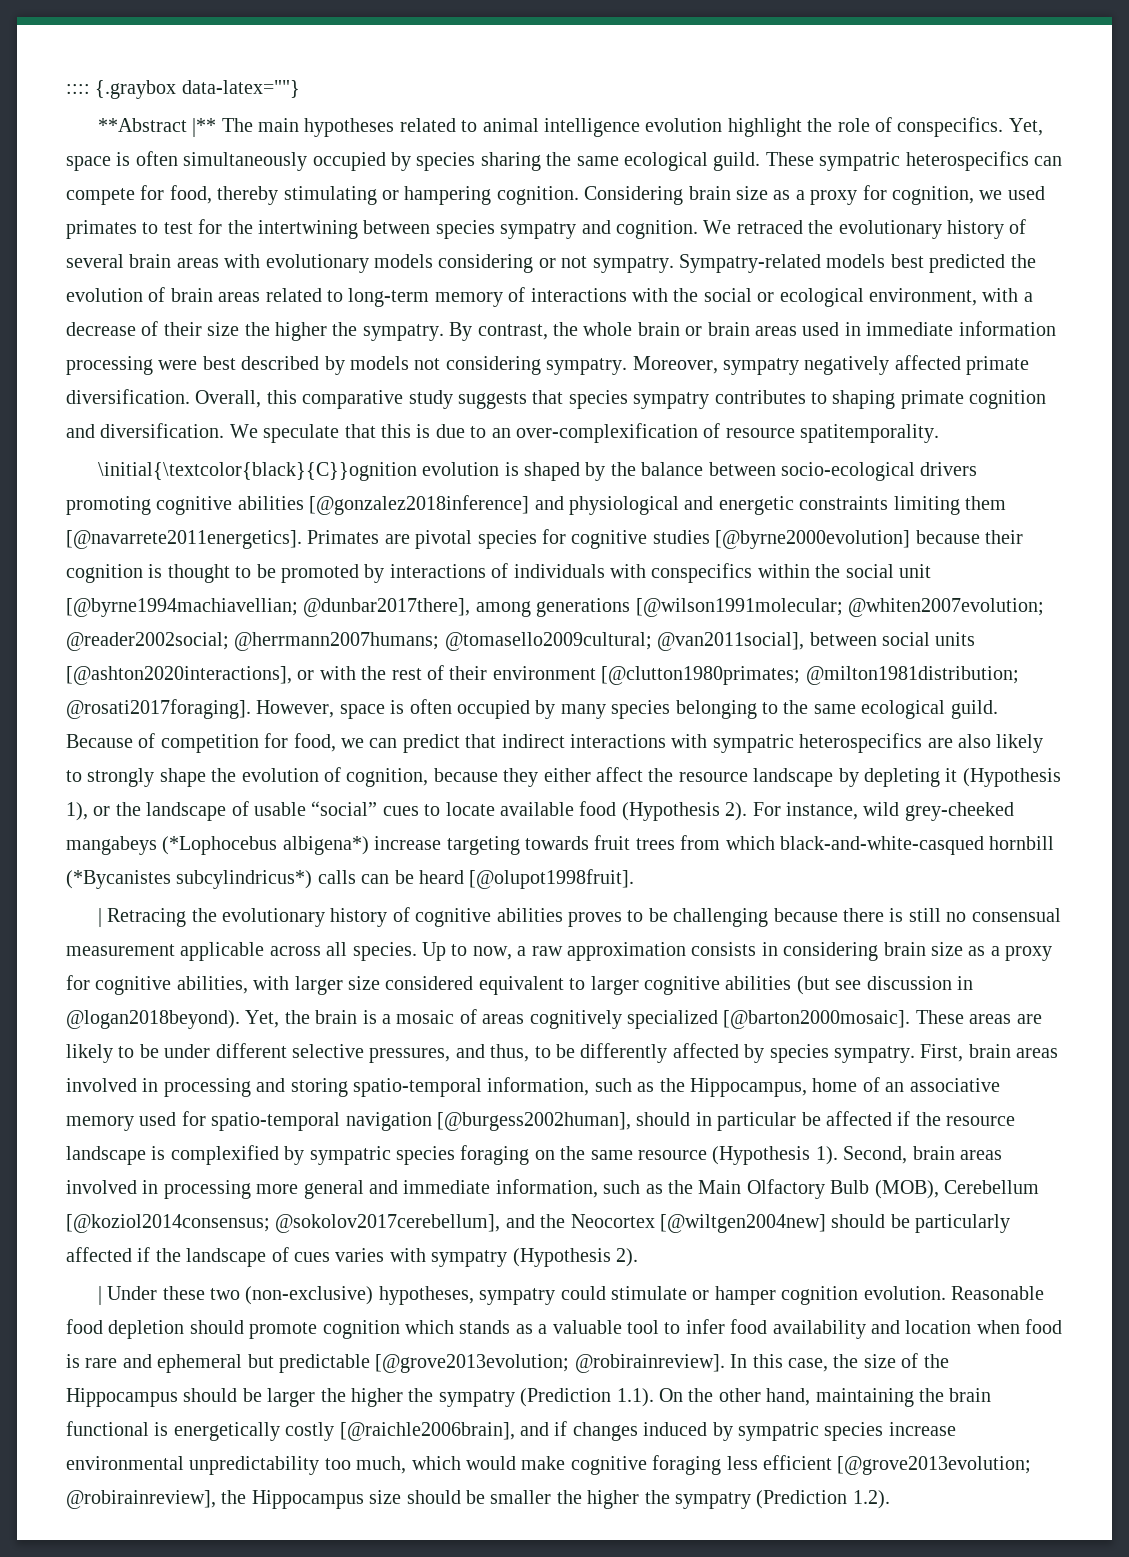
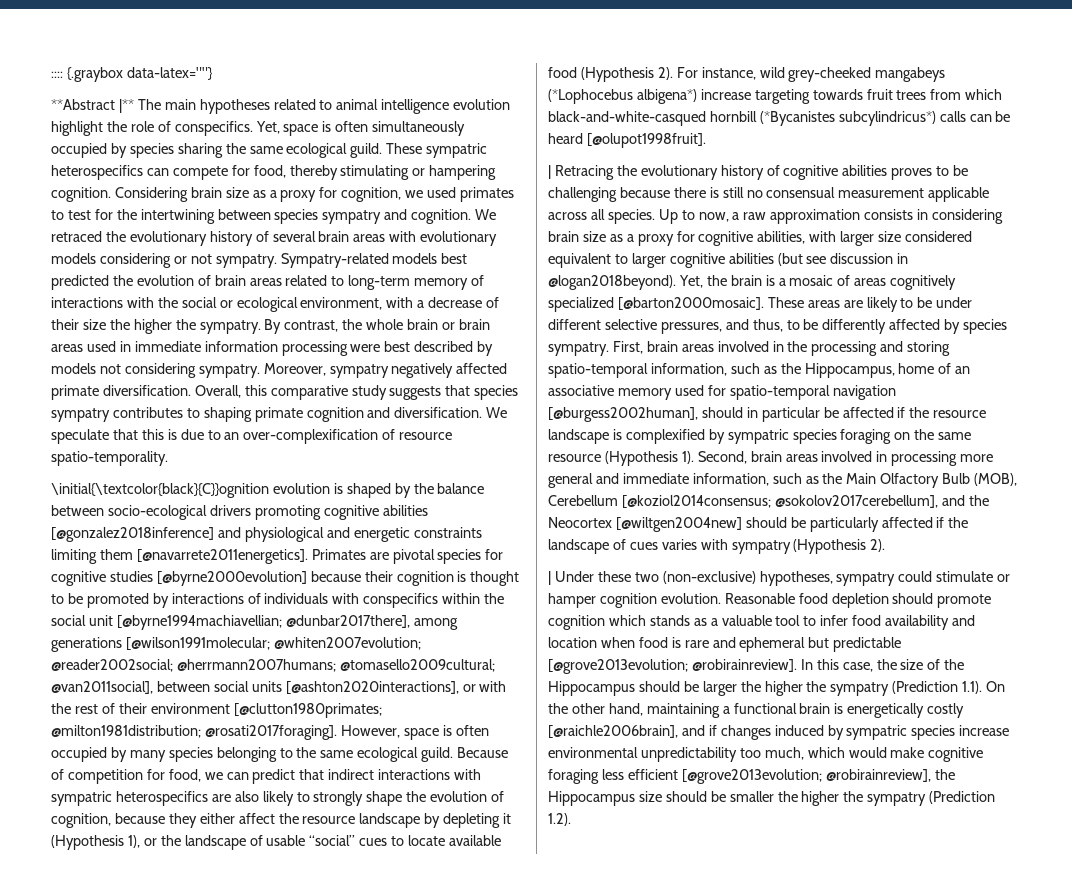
- We speculate that this is due to an over-complexification of resource spatitemporality.
+ We speculate that this is due to an over-complexification of resource spatio-temporality.
- First, brain areas involved in processing and storing spatio-temporal information, such as the Hippocampus, home of an associative memory used for spatio-temporal navigation [@burgess2002human], should in particular be affected if the resource landscape is complexified by sympatric species foraging on the same resource (Hypothesis 1).
+ First, brain areas involved in the processing and storing spatio-temporal information, such as the Hippocampus, home of an associative memory used for spatio-temporal navigation [@burgess2002human], should in particular be affected if the resource landscape is complexified by sympatric species foraging on the same resource (Hypothesis 1).
- In this case, the size of the Hippocampus should be larger the higher the sympatry (Prediction 1.1). On the other hand, maintaining the brain functional is energetically costly [@raichle2006brain], and if changes induced by sympatric species increase environmental unpredictability too much, which would make cognitive foraging less efficient [@grove2013evolution; @robirainreview], the Hippocampus size should be smaller the higher the sympatry (Prediction 1.2).
+ In this case, the size of the Hippocampus should be larger the higher the sympatry (Prediction 1.1). On the other hand, maintaining a functional brain is energetically costly [@raichle2006brain], and if changes induced by sympatric species increase environmental unpredictability too much, which would make cognitive foraging less efficient [@grove2013evolution; @robirainreview], the Hippocampus size should be smaller the higher the sympatry (Prediction 1.2).

